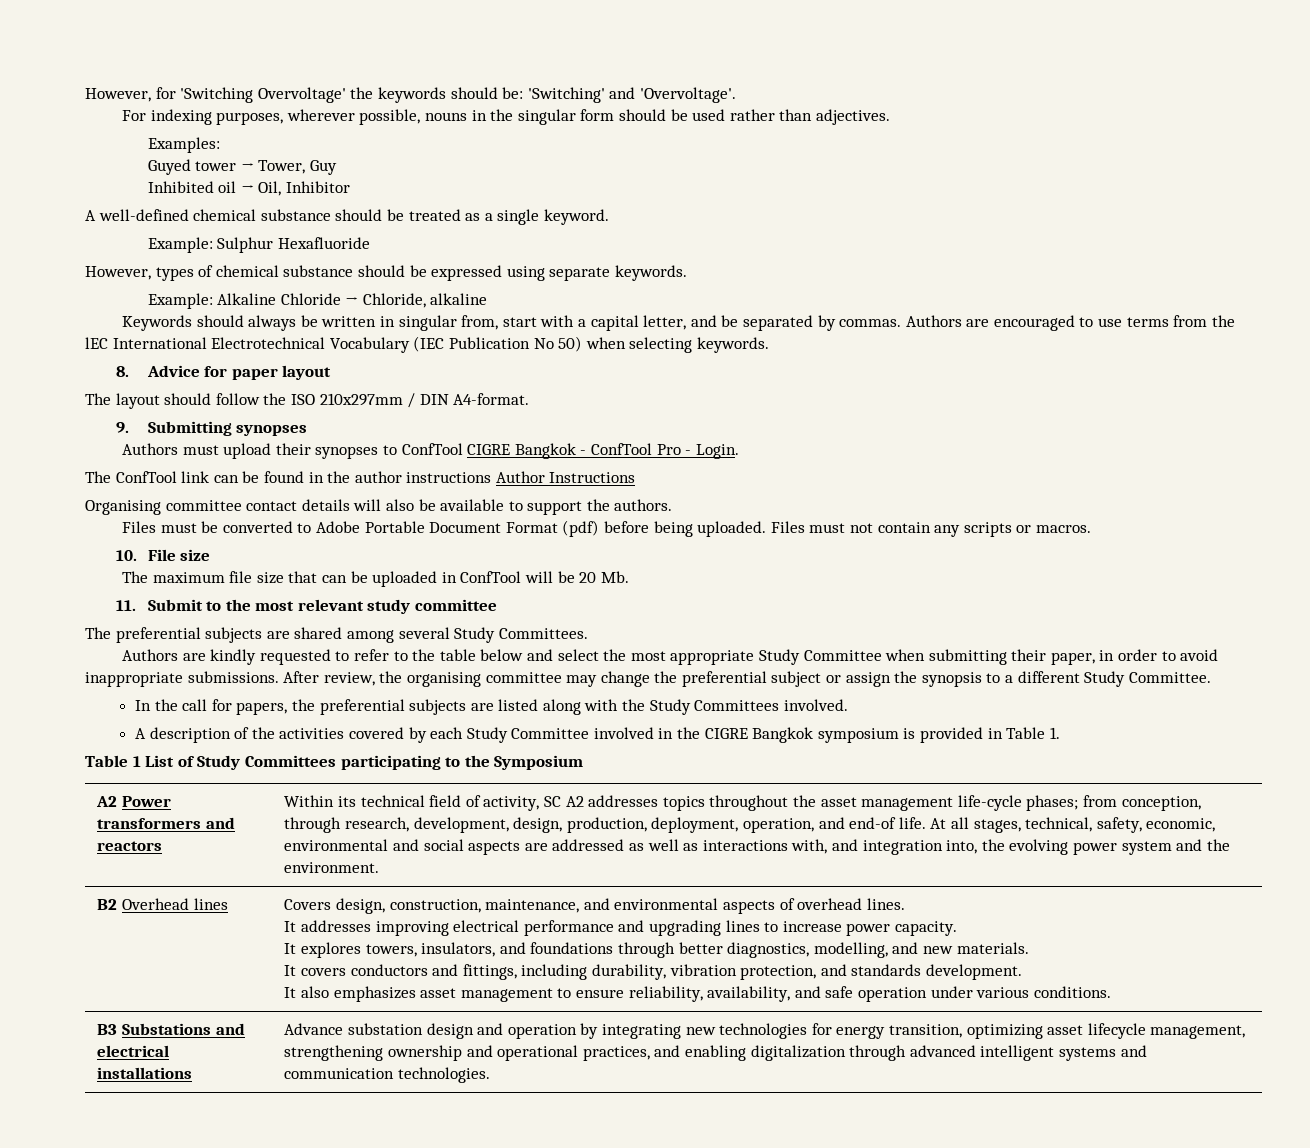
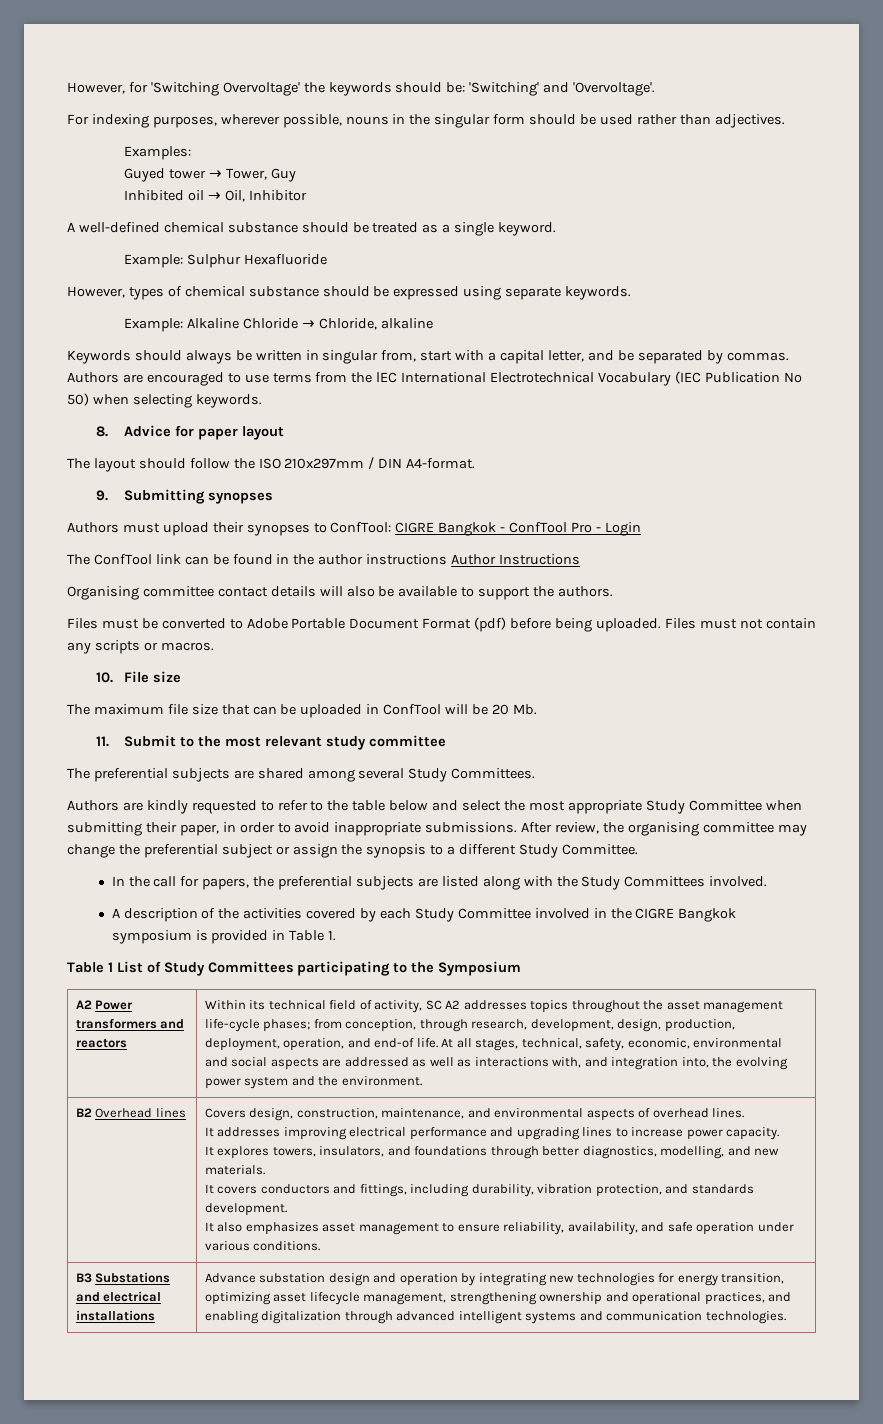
- Authors must upload their synopses to ConfTool CIGRE Bangkok - ConfTool Pro - Login.
+ Authors must upload their synopses to ConfTool: CIGRE Bangkok - ConfTool Pro - Login

